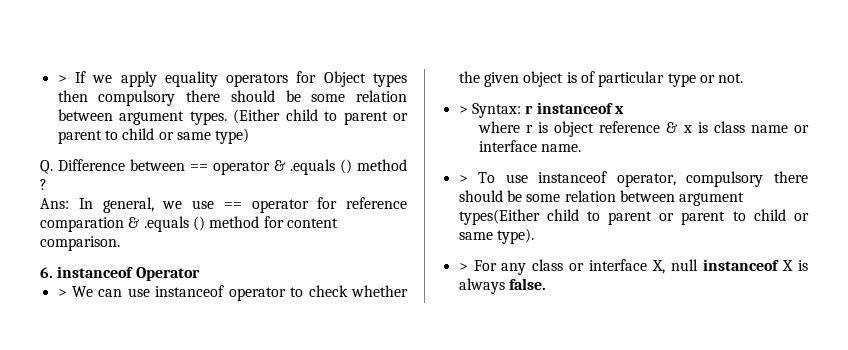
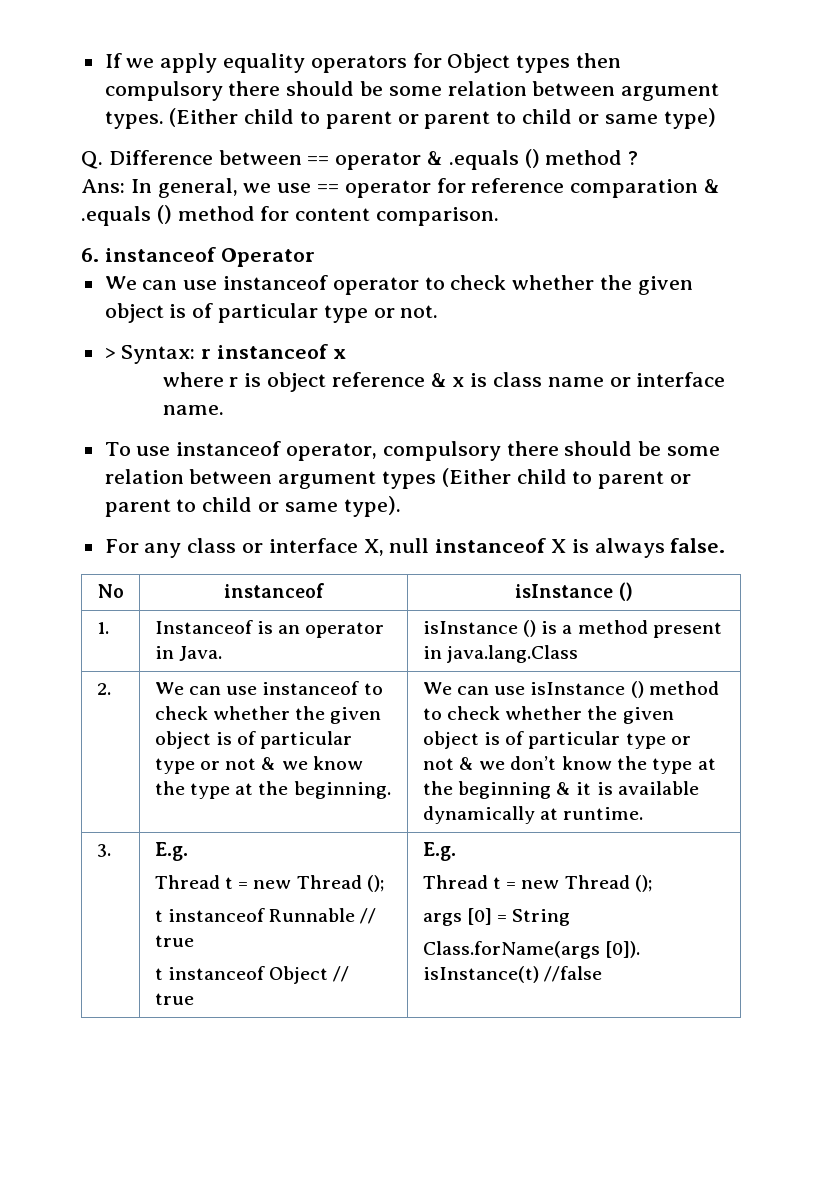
- > If we apply equality operators for Object types then compulsory there should be some relation between argument types.
+ If we apply equality operators for Object types then compulsory there should be some relation between argument types.
- > We can use instanceof operator to check whether the given object is of particular type or not.
+ We can use instanceof operator to check whether the given object is of particular type or not.
- > To use instanceof operator, compulsory there should be some relation between argument types(Either child to parent or parent to child or same type).
+ To use instanceof operator, compulsory there should be some relation between argument types (Either child to parent or parent to child or same type).
- > For any class or interface X, null instanceof X is always false.
+ For any class or interface X, null instanceof X is always false.
+ No | instanceof | isInstance ()
+ 1. | Instanceof is an operator in Java. | isInstance () is a method present in java.lang.Class
+ 2. | We can use instanceof to check whether the given object is of particular type or not & we know the type at the beginning. | We can use isInstance () method to check whether the given object is of particular type or not & we don’t know the type at the beginning & it is available dynamically at runtime.
+ 3. | E.g.
+ Thread t = new Thread ();
+ t instanceof Runnable // true
+ t instanceof Object // true | E.g.
+ Thread t = new Thread ();
+ args [0] = String
+ Class.forName(args [0]). isInstance(t) //false

